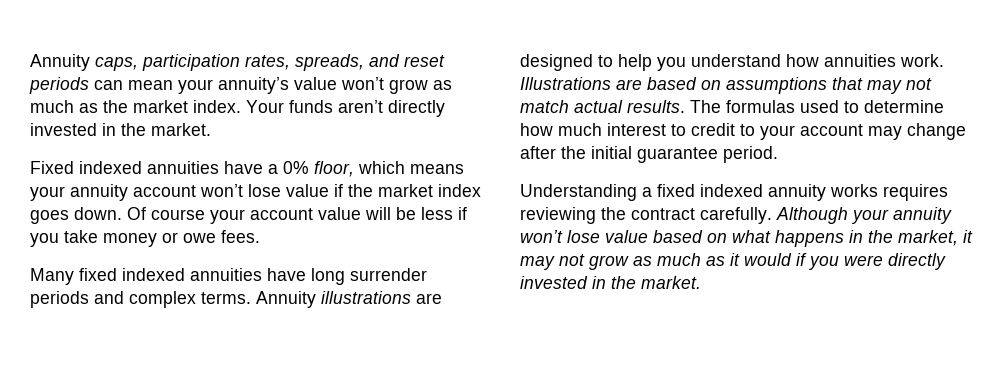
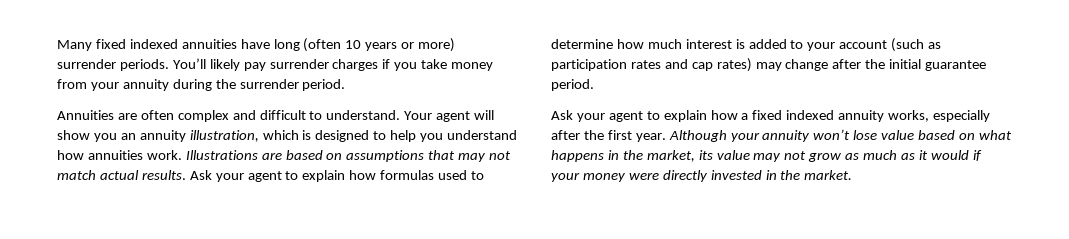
- Annuity caps, participation rates, spreads, and reset periods can mean your annuity’s value won’t grow as much as the market index. Your funds aren’t directly invested in the market.
- Fixed indexed annuities have a 0% floor, which means your annuity account won’t lose value if the market index goes down. Of course your account value will be less if you take money or owe fees.
- Many fixed indexed annuities have long surrender periods and complex terms. Annuity illustrations are designed to help you understand how annuities work.
+ Many fixed indexed annuities have long (often 10 years or more) surrender periods. You’ll likely pay surrender charges if you take money from your annuity during the surrender period.
+ Annuities are often complex and difficult to understand. Your agent will show you an annuity illustration, which is designed to help you understand how annuities work.
- The formulas used to determine how much interest to credit to your account may change after the initial guarantee period.
+ Ask your agent to explain how formulas used to determine how much interest is added to your account (such as participation rates and cap rates) may change after the initial guarantee period.
- Understanding a fixed indexed annuity works requires reviewing the contract carefully.
+ Ask your agent to explain how a fixed indexed annuity works, especially after the first year.
- Although your annuity won’t lose value based on what happens in the market, it may not grow as much as it would if you were directly invested in the market.
+ Although your annuity won’t lose value based on what happens in the market, its value may not grow as much as it would if your money were directly invested in the market.

